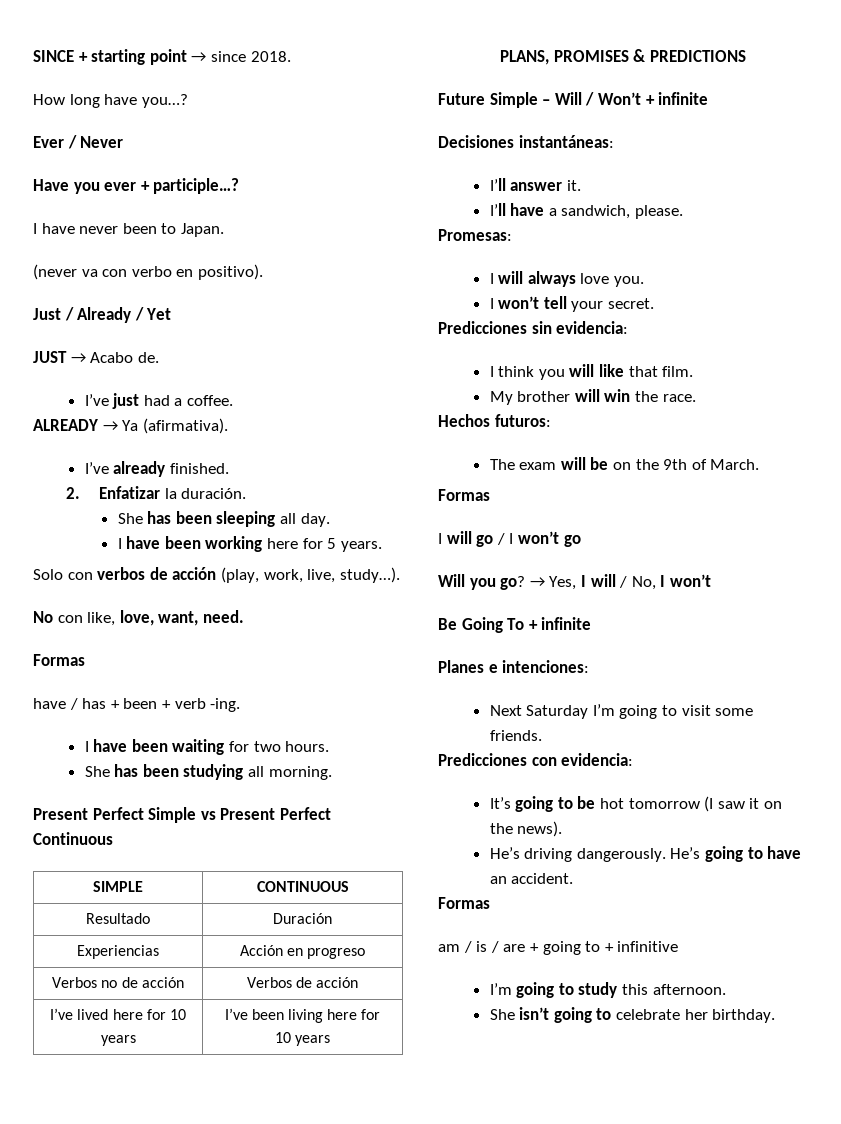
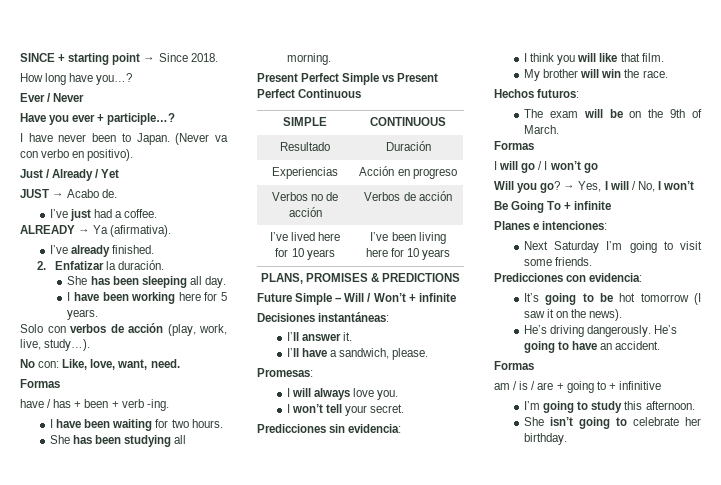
- SINCE + starting point → since 2018.
+ SINCE + starting point → Since 2018.
- I have never been to Japan.
- (never va con verbo en positivo).
+ I have never been to Japan. (Never va con verbo en positivo).
- No con like, love, want, need.
+ No con: Like, love, want, need.

